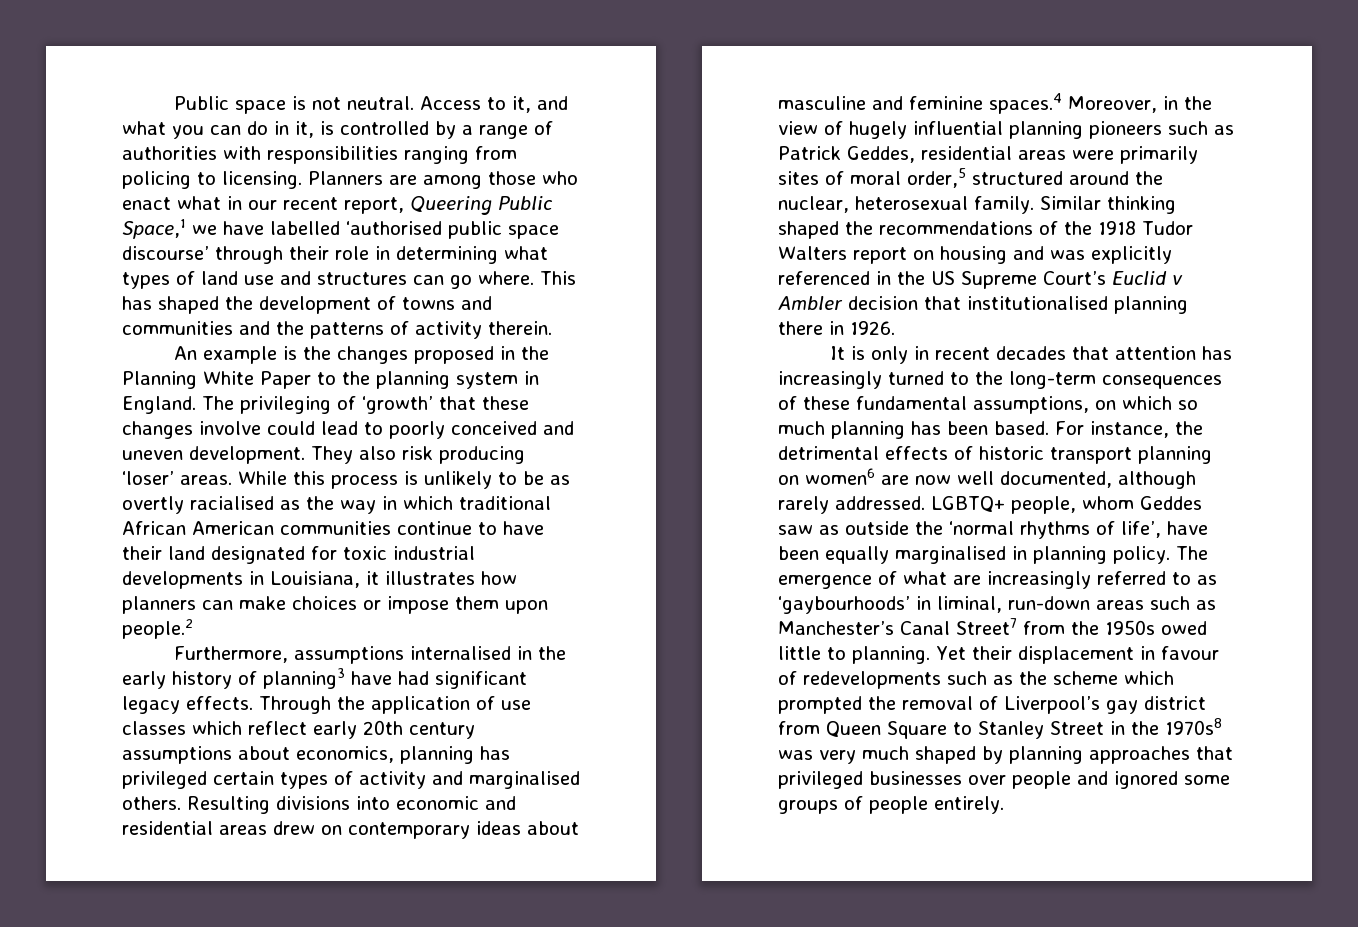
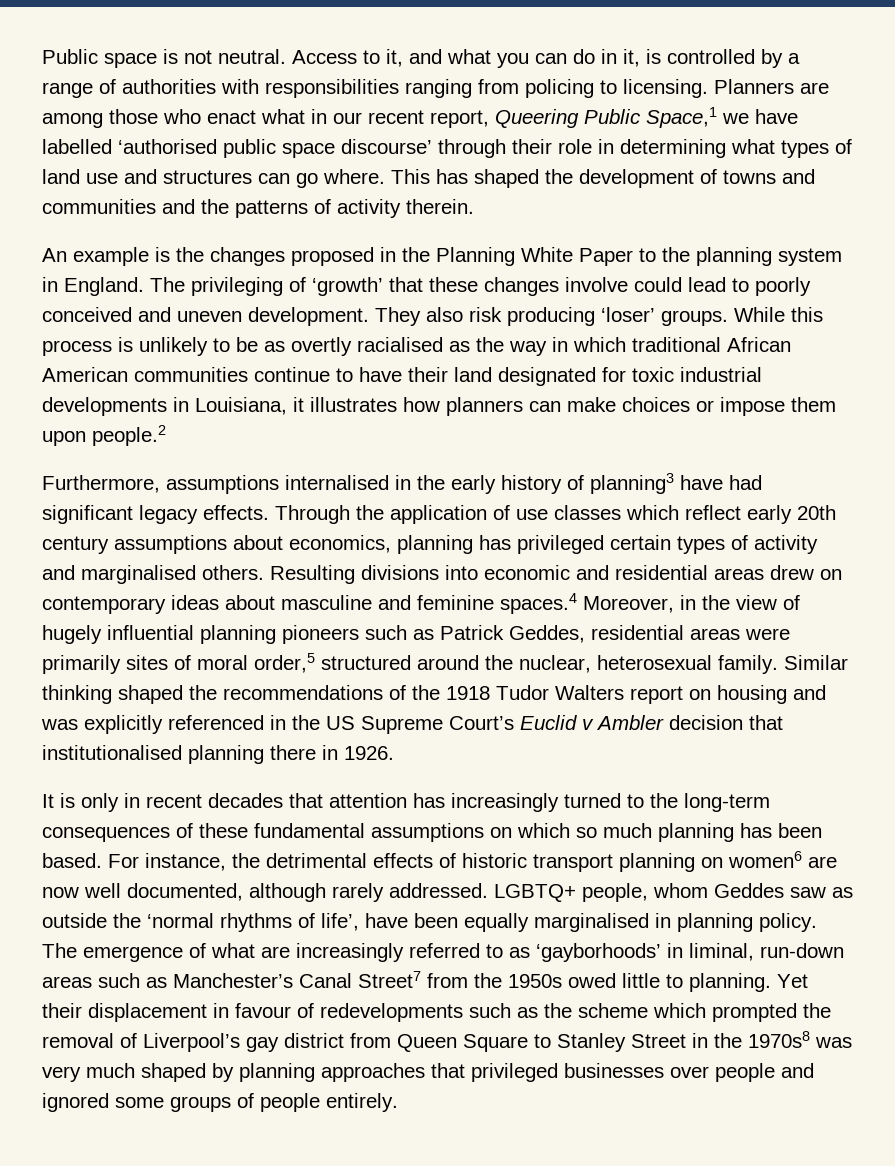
- They also risk producing ‘loser’ areas.
+ They also risk producing ‘loser’ groups.
- It is only in recent decades that attention has increasingly turned to the long-term consequences of these fundamental assumptions, on which so much planning has been based.
+ It is only in recent decades that attention has increasingly turned to the long-term consequences of these fundamental assumptions on which so much planning has been based.
- The emergence of what are increasingly referred to as ‘gaybourhoods’ in liminal, run-down areas such as Manchester’s Canal Street7 from the 1950s owed little to planning.
+ The emergence of what are increasingly referred to as ‘gayborhoods’ in liminal, run-down areas such as Manchester’s Canal Street7 from the 1950s owed little to planning.

